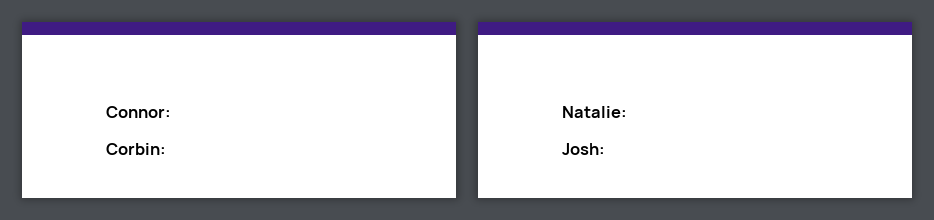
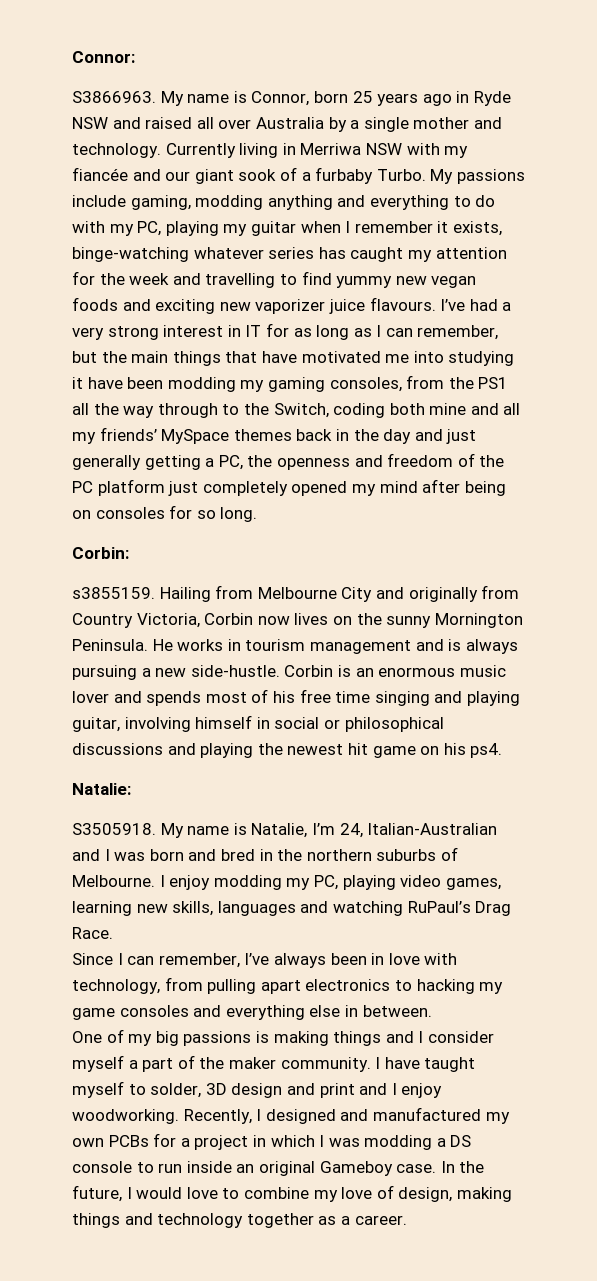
+ S3866963. My name is Connor, born 25 years ago in Ryde NSW and raised all over Australia by a single mother and technology. Currently living in Merriwa NSW with my fiancée and our giant sook of a furbaby Turbo. My passions include gaming, modding anything and everything to do with my PC, playing my guitar when I remember it exists, binge-watching whatever series has caught my attention for the week and travelling to find yummy new vegan foods and exciting new vaporizer juice flavours. I’ve had a very strong interest in IT for as long as I can remember, but the main things that have motivated me into studying it have been modding my gaming consoles, from the PS1 all the way through to the Switch, coding both mine and all my friends’ MySpace themes back in the day and just generally getting a PC, the openness and freedom of the PC platform just completely opened my mind after being on consoles for so long.
  Corbin:
+ s3855159. Hailing from Melbourne City and originally from Country Victoria, Corbin now lives on the sunny Mornington Peninsula. He works in tourism management and is always pursuing a new side-hustle. Corbin is an enormous music lover and spends most of his free time singing and playing guitar, involving himself in social or philosophical discussions and playing the newest hit game on his ps4.
  Natalie:
- Josh:
+ S3505918. My name is Natalie, I’m 24, Italian-Australian and I was born and bred in the northern suburbs of Melbourne. I enjoy modding my PC, playing video games, learning new skills, languages and watching RuPaul’s Drag Race.
+ Since I can remember, I’ve always been in love with technology, from pulling apart electronics to hacking my game consoles and everything else in between.
+ One of my big passions is making things and I consider myself a part of the maker community. I have taught myself to solder, 3D design and print and I enjoy woodworking. Recently, I designed and manufactured my own PCBs for a project in which I was modding a DS console to run inside an original Gameboy case. In the future, I would love to combine my love of design, making things and technology together as a career.

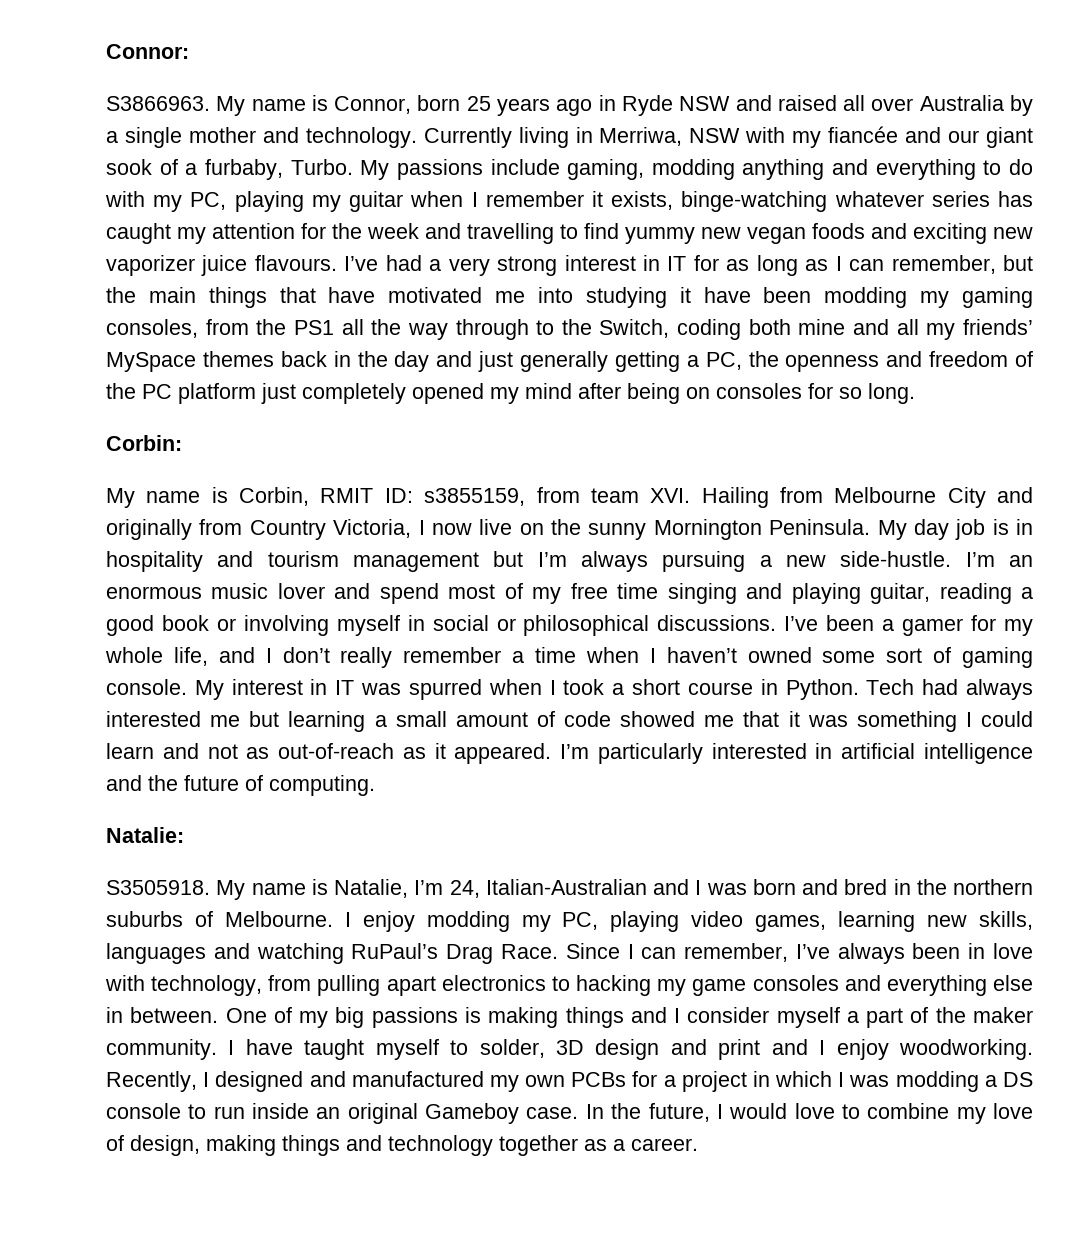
- Currently living in Merriwa NSW with my fiancée and our giant sook of a furbaby Turbo.
+ Currently living in Merriwa, NSW with my fiancée and our giant sook of a furbaby, Turbo.
- s3855159. Hailing from Melbourne City and originally from Country Victoria, Corbin now lives on the sunny Mornington Peninsula.
+ My name is Corbin, RMIT ID: s3855159, from team XVI. Hailing from Melbourne City and originally from Country Victoria, I now live on the sunny Mornington Peninsula.
- He works in tourism management and is always pursuing a new side-hustle.
+ My day job is in hospitality and tourism management but I’m always pursuing a new side-hustle.
- Corbin is an enormous music lover and spends most of his free time singing and playing guitar, involving himself in social or philosophical discussions and playing the newest hit game on his ps4.
+ I’m an enormous music lover and spend most of my free time singing and playing guitar, reading a good book or involving myself in social or philosophical discussions. I’ve been a gamer for my whole life, and I don’t really remember a time when I haven’t owned some sort of gaming console. My interest in IT was spurred when I took a short course in Python. Tech had always interested me but learning a small amount of code showed me that it was something I could learn and not as out-of-reach as it appeared. I’m particularly interested in artificial intelligence and the future of computing.
- I enjoy modding my PC, playing video games, learning new skills, languages and watching RuPaul’s Drag Race.
- Since I can remember, I’ve always been in love with technology, from pulling apart electronics to hacking my game consoles and everything else in between.
- One of my big passions is making things and I consider myself a part of the maker community.
+ I enjoy modding my PC, playing video games, learning new skills, languages and watching RuPaul’s Drag Race. Since I can remember, I’ve always been in love with technology, from pulling apart electronics to hacking my game consoles and everything else in between. One of my big passions is making things and I consider myself a part of the maker community.

